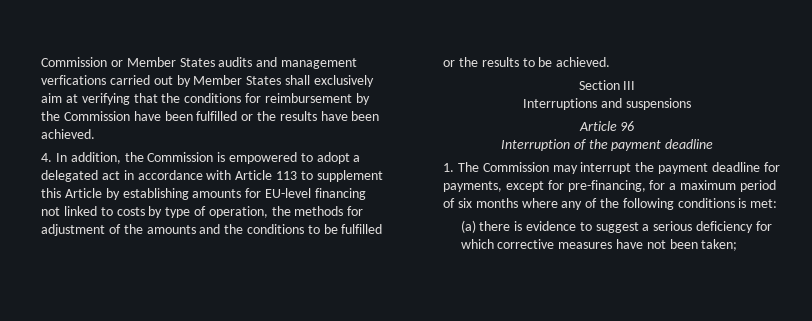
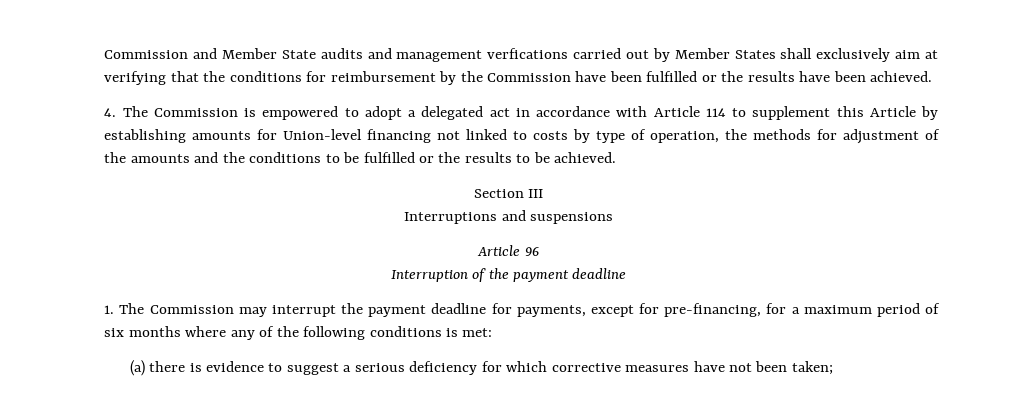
- Commission or Member States audits and management verfications carried out by Member States shall exclusively aim at verifying that the conditions for reimbursement by the Commission have been fulfilled or the results have been achieved.
+ Commission and Member State audits and management verfications carried out by Member States shall exclusively aim at verifying that the conditions for reimbursement by the Commission have been fulfilled or the results have been achieved.
- 4. In addition, the Commission is empowered to adopt a delegated act in accordance with Article 113 to supplement this Article by establishing amounts for EU-level financing not linked to costs by type of operation, the methods for adjustment of the amounts and the conditions to be fulfilled or the results to be achieved.
+ 4. The Commission is empowered to adopt a delegated act in accordance with Article 114 to supplement this Article by establishing amounts for Union-level financing not linked to costs by type of operation, the methods for adjustment of the amounts and the conditions to be fulfilled or the results to be achieved.

